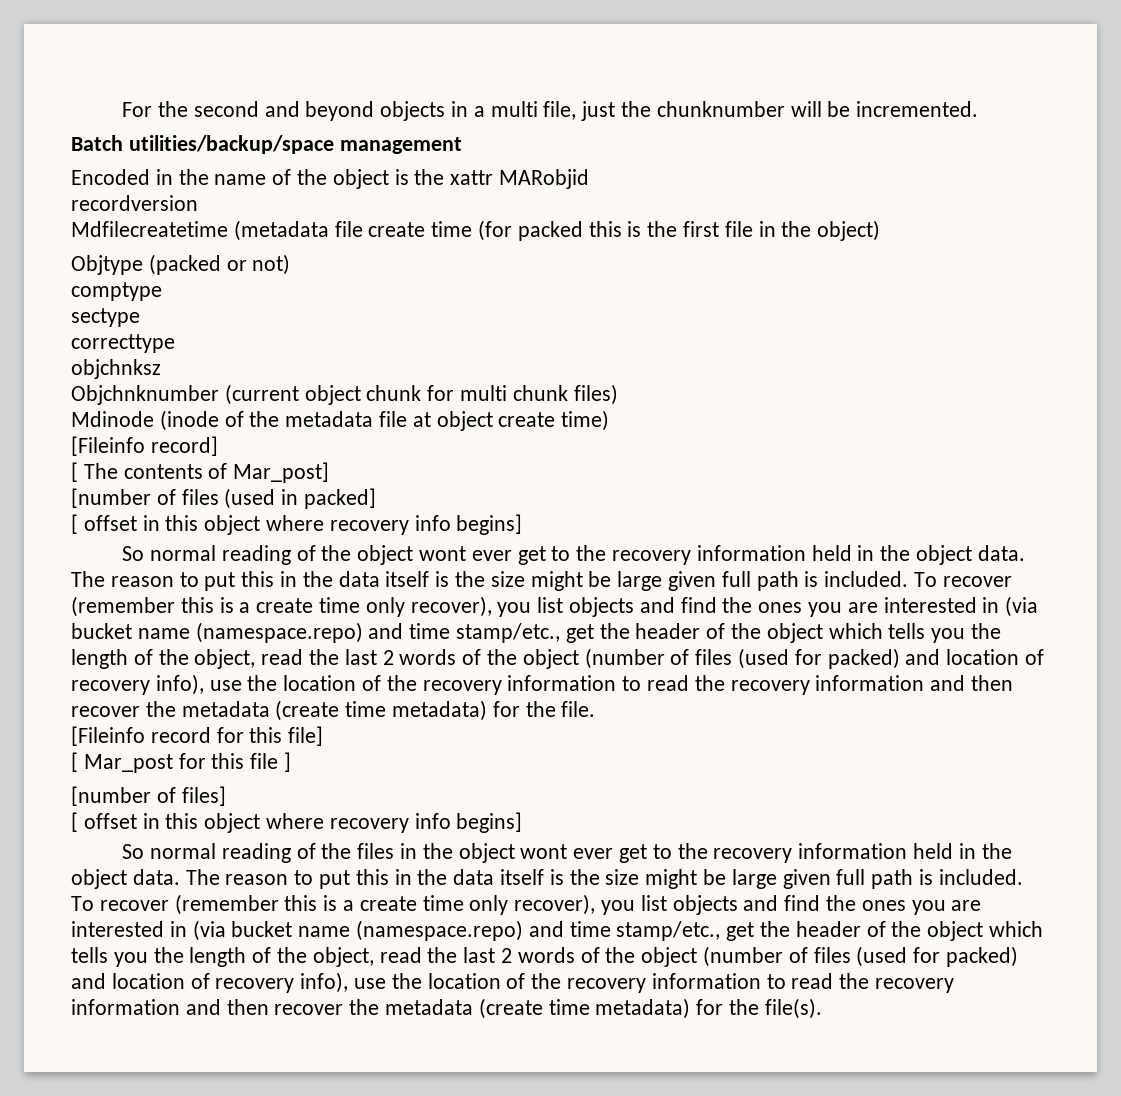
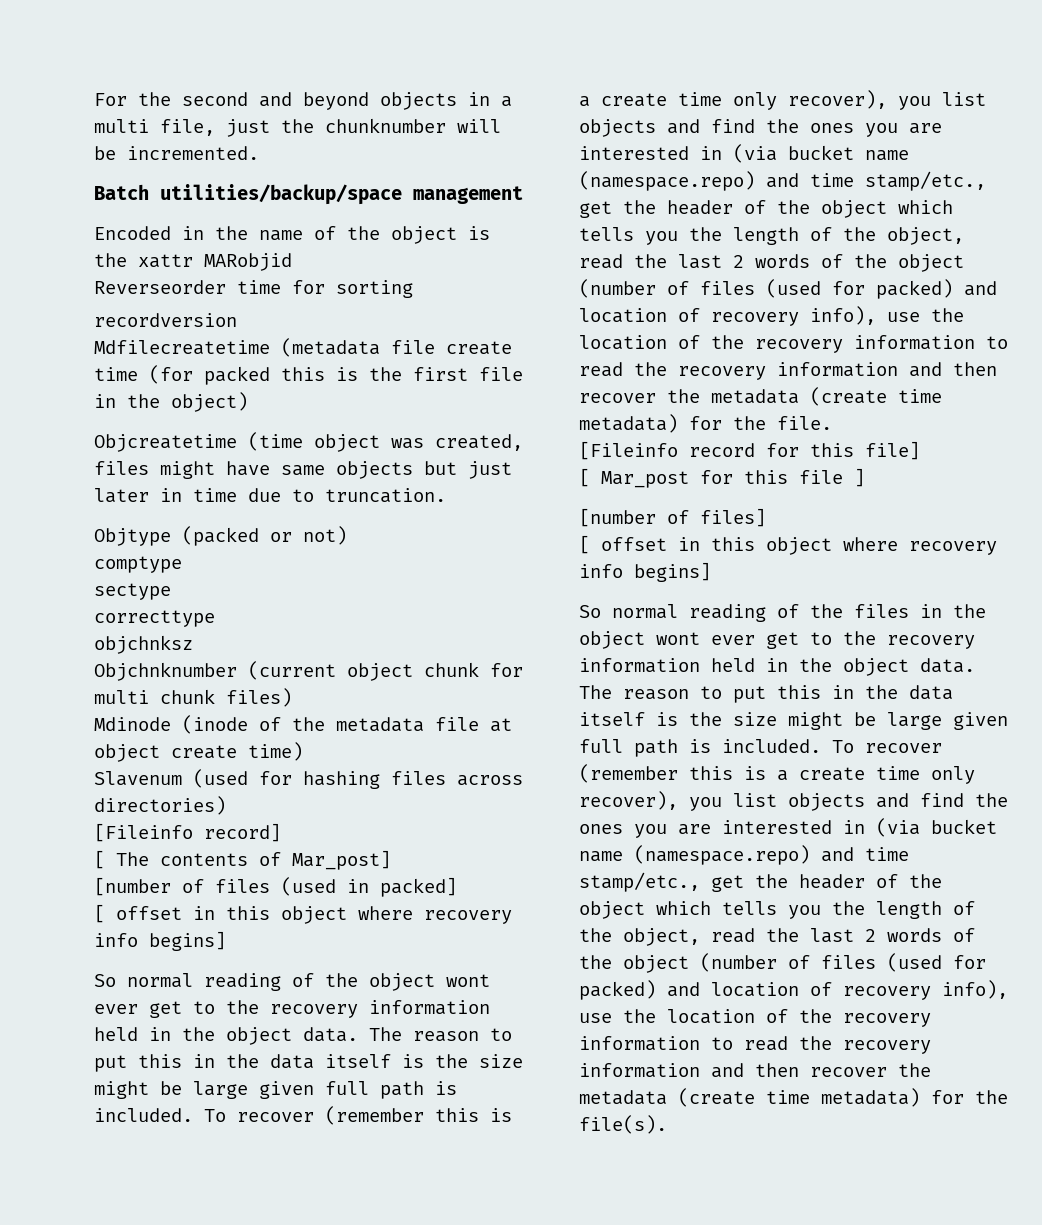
+ Reverseorder time for sorting
+ Objcreatetime (time object was created, files might have same objects but just later in time due to truncation.
+ Slavenum (used for hashing files across directories)

